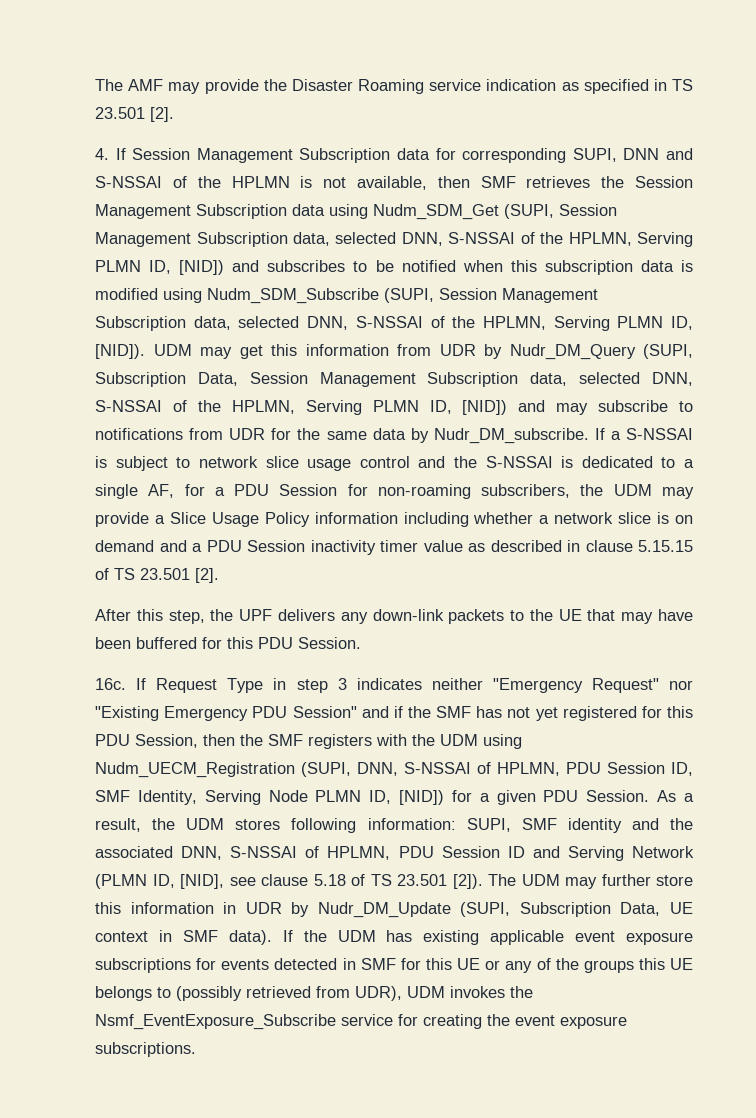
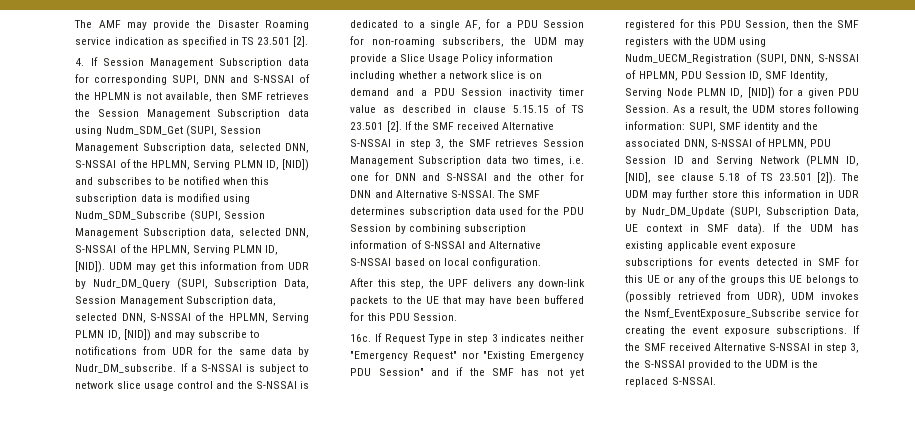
+ If the SMF received Alternative S-NSSAI in step 3, the SMF retrieves Session Management Subscription data two times, i.e. one for DNN and S-NSSAI and the other for DNN and Alternative S-NSSAI. The SMF determines subscription data used for the PDU Session by combining subscription information of S-NSSAI and Alternative S-NSSAI based on local configuration.
+ If the SMF received Alternative S-NSSAI in step 3, the S-NSSAI provided to the UDM is the replaced S-NSSAI.

